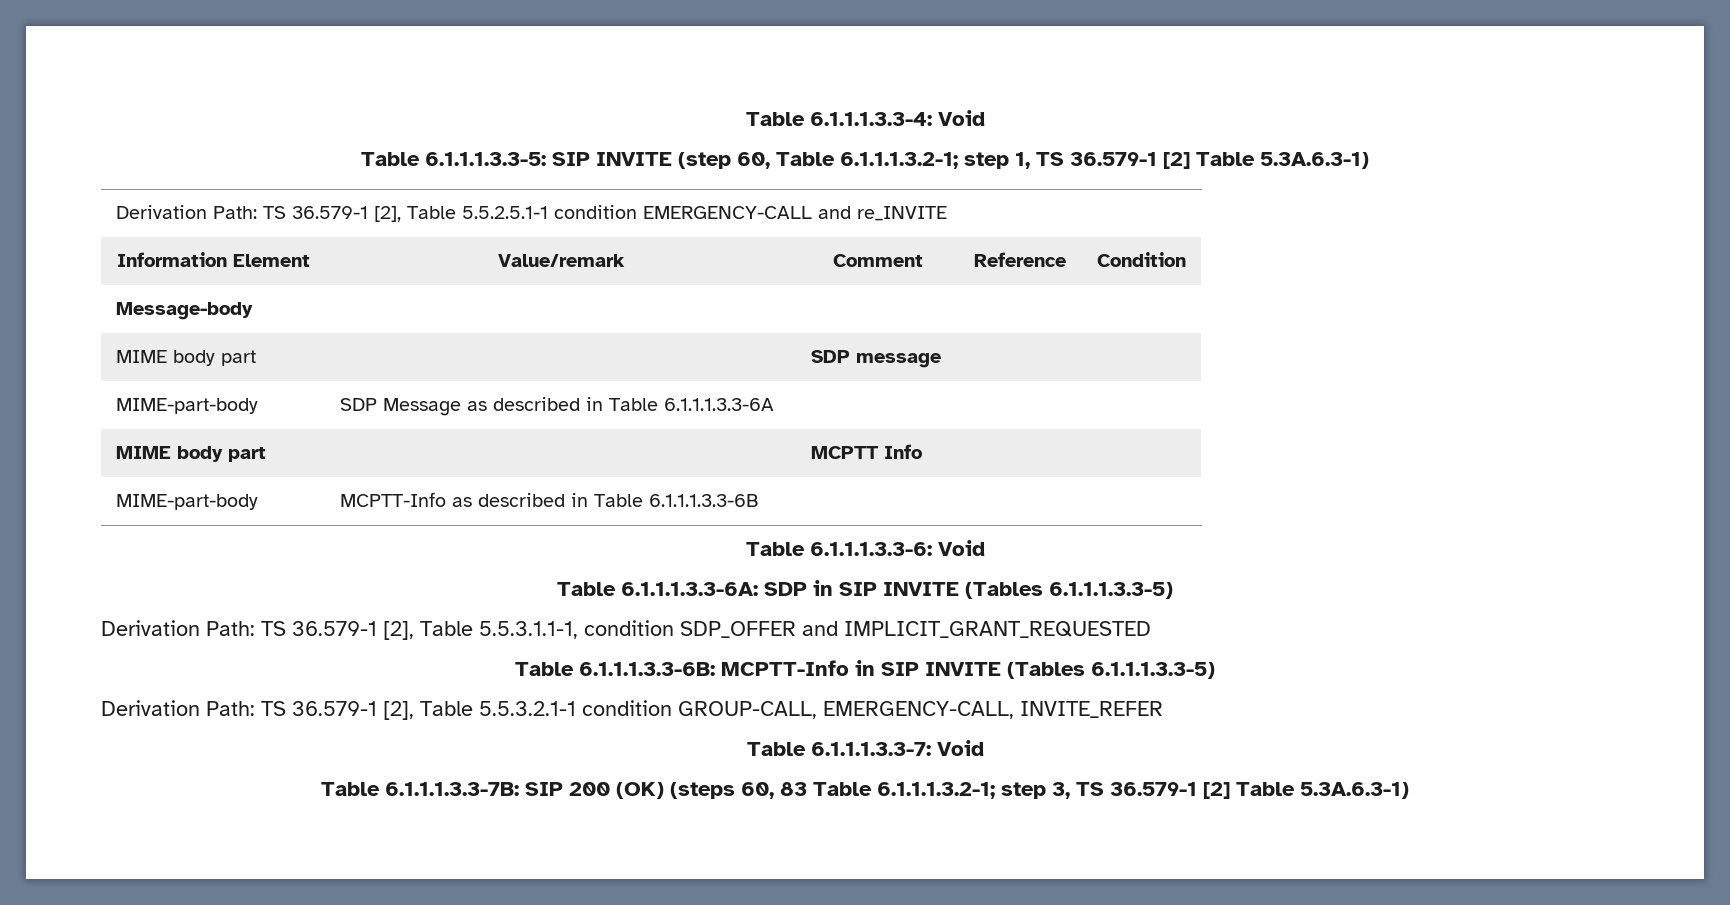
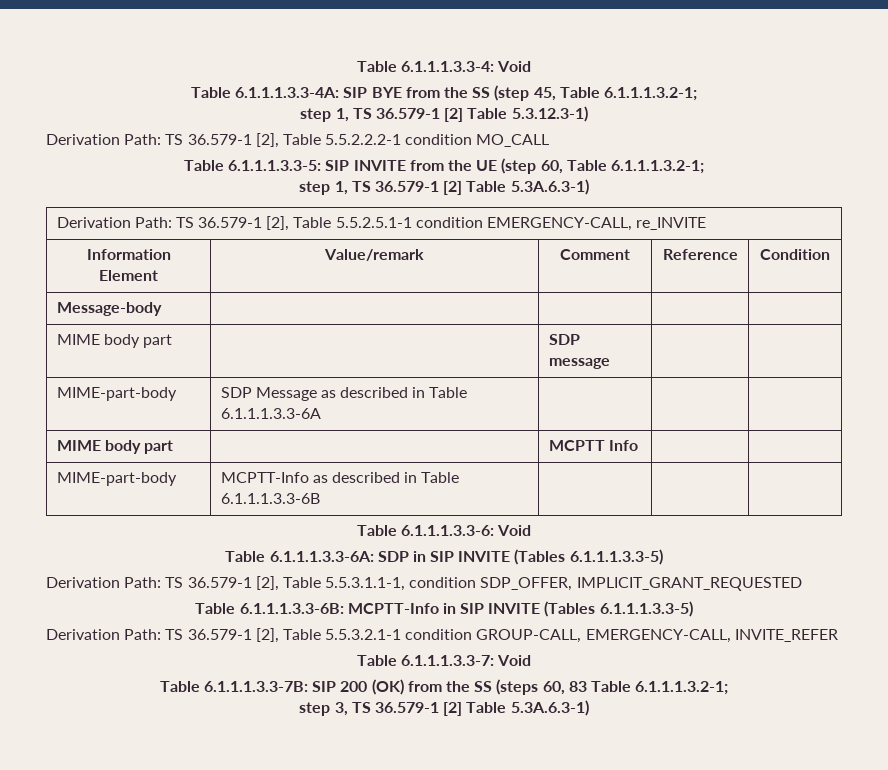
+ Table 6.1.1.1.3.3-4A: SIP BYE from the SS (step 45, Table 6.1.1.1.3.2-1;
+ step 1, TS 36.579-1 [2] Table 5.3.12.3-1)
+ Derivation Path: TS 36.579-1 [2], Table 5.5.2.2.2-1 condition MO_CALL
- Table 6.1.1.1.3.3-5: SIP INVITE (step 60, Table 6.1.1.1.3.2-1; step 1, TS 36.579-1 [2] Table 5.3A.6.3-1)
+ Table 6.1.1.1.3.3-5: SIP INVITE from the UE (step 60, Table 6.1.1.1.3.2-1;
+ step 1, TS 36.579-1 [2] Table 5.3A.6.3-1)
- Derivation Path: TS 36.579-1 [2], Table 5.5.2.5.1-1 condition EMERGENCY-CALL and re_INVITE
+ Derivation Path: TS 36.579-1 [2], Table 5.5.2.5.1-1 condition EMERGENCY-CALL, re_INVITE
- Derivation Path: TS 36.579-1 [2], Table 5.5.3.1.1-1, condition SDP_OFFER and IMPLICIT_GRANT_REQUESTED
+ Derivation Path: TS 36.579-1 [2], Table 5.5.3.1.1-1, condition SDP_OFFER, IMPLICIT_GRANT_REQUESTED
- Table 6.1.1.1.3.3-7B: SIP 200 (OK) (steps 60, 83 Table 6.1.1.1.3.2-1; step 3, TS 36.579-1 [2] Table 5.3A.6.3-1)
+ Table 6.1.1.1.3.3-7B: SIP 200 (OK) from the SS (steps 60, 83 Table 6.1.1.1.3.2-1;
+ step 3, TS 36.579-1 [2] Table 5.3A.6.3-1)

